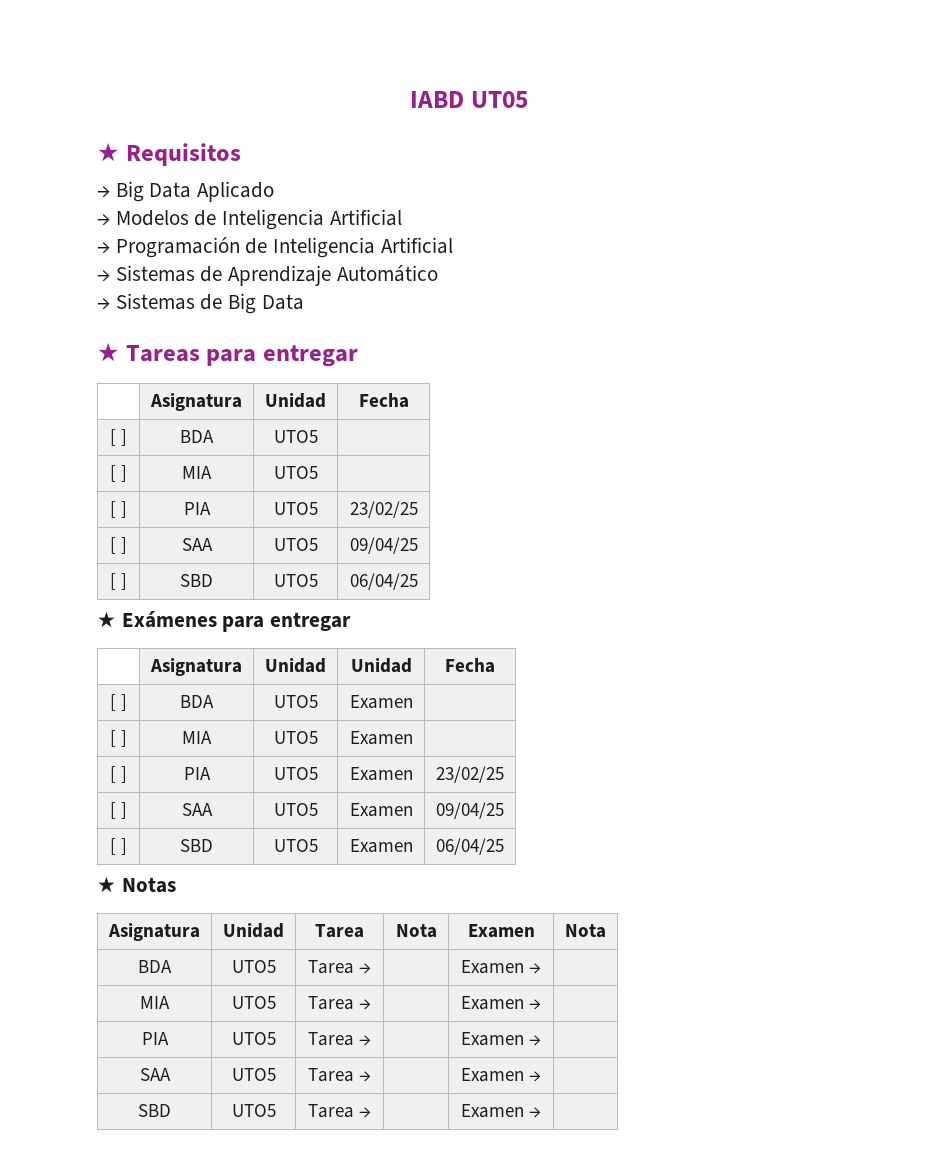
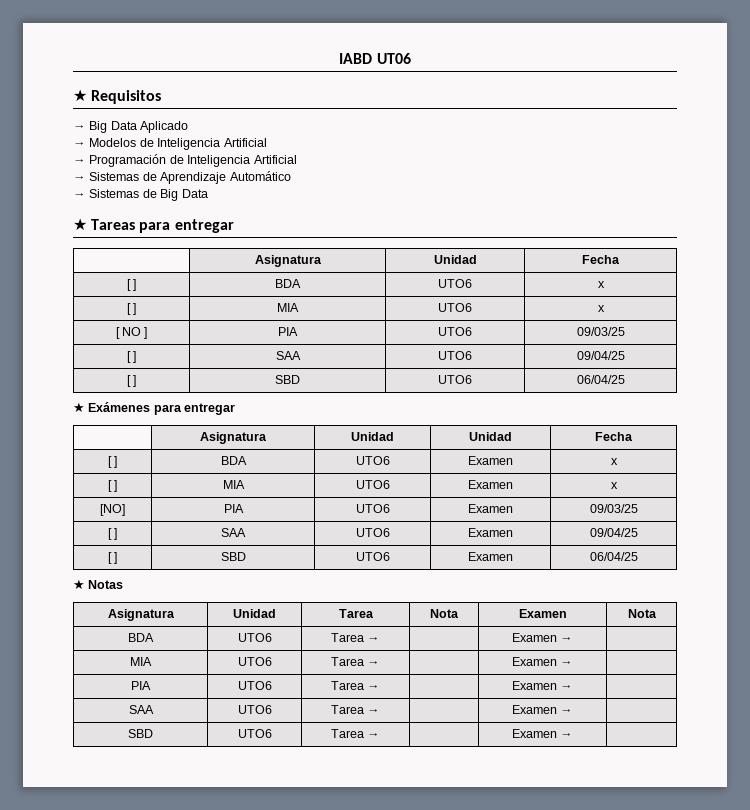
- IABD UT05
+ IABD UT06
  | Asignatura | Unidad | Fecha
- [ ] | BDA | UTO5 |
- [ ] | MIA | UTO5 |
- [ ] | PIA | UTO5 | 23/02/25
- [ ] | SAA | UTO5 | 09/04/25
- [ ] | SBD | UTO5 | 06/04/25
+ [ ] | BDA | UTO6 | x
+ [ ] | MIA | UTO6 | x
+ [ NO ] | PIA | UTO6 | 09/03/25
+ [ ] | SAA | UTO6 | 09/04/25
+ [ ] | SBD | UTO6 | 06/04/25
- [ ] | BDA | UTO5 | Examen |
- [ ] | MIA | UTO5 | Examen |
- [ ] | PIA | UTO5 | Examen | 23/02/25
- [ ] | SAA | UTO5 | Examen | 09/04/25
+ [ ] | BDA | UTO6 | Examen | x
+ [ ] | MIA | UTO6 | Examen | x
+ [NO] | PIA | UTO6 | Examen | 09/03/25
+ [ ] | SAA | UTO6 | Examen | 09/04/25
- [ ] | SBD | UTO5 | Examen | 06/04/25
+ [ ] | SBD | UTO6 | Examen | 06/04/25
- BDA | UTO5 | Tarea → | | Examen → |
+ BDA | UTO6 | Tarea → | | Examen → |
- MIA | UTO5 | Tarea → | | Examen → |
+ MIA | UTO6 | Tarea → | | Examen → |
- PIA | UTO5 | Tarea → | | Examen → |
+ PIA | UTO6 | Tarea → | | Examen → |
- SAA | UTO5 | Tarea → | | Examen → |
+ SAA | UTO6 | Tarea → | | Examen → |
- SBD | UTO5 | Tarea → | | Examen → |
+ SBD | UTO6 | Tarea → | | Examen → |

